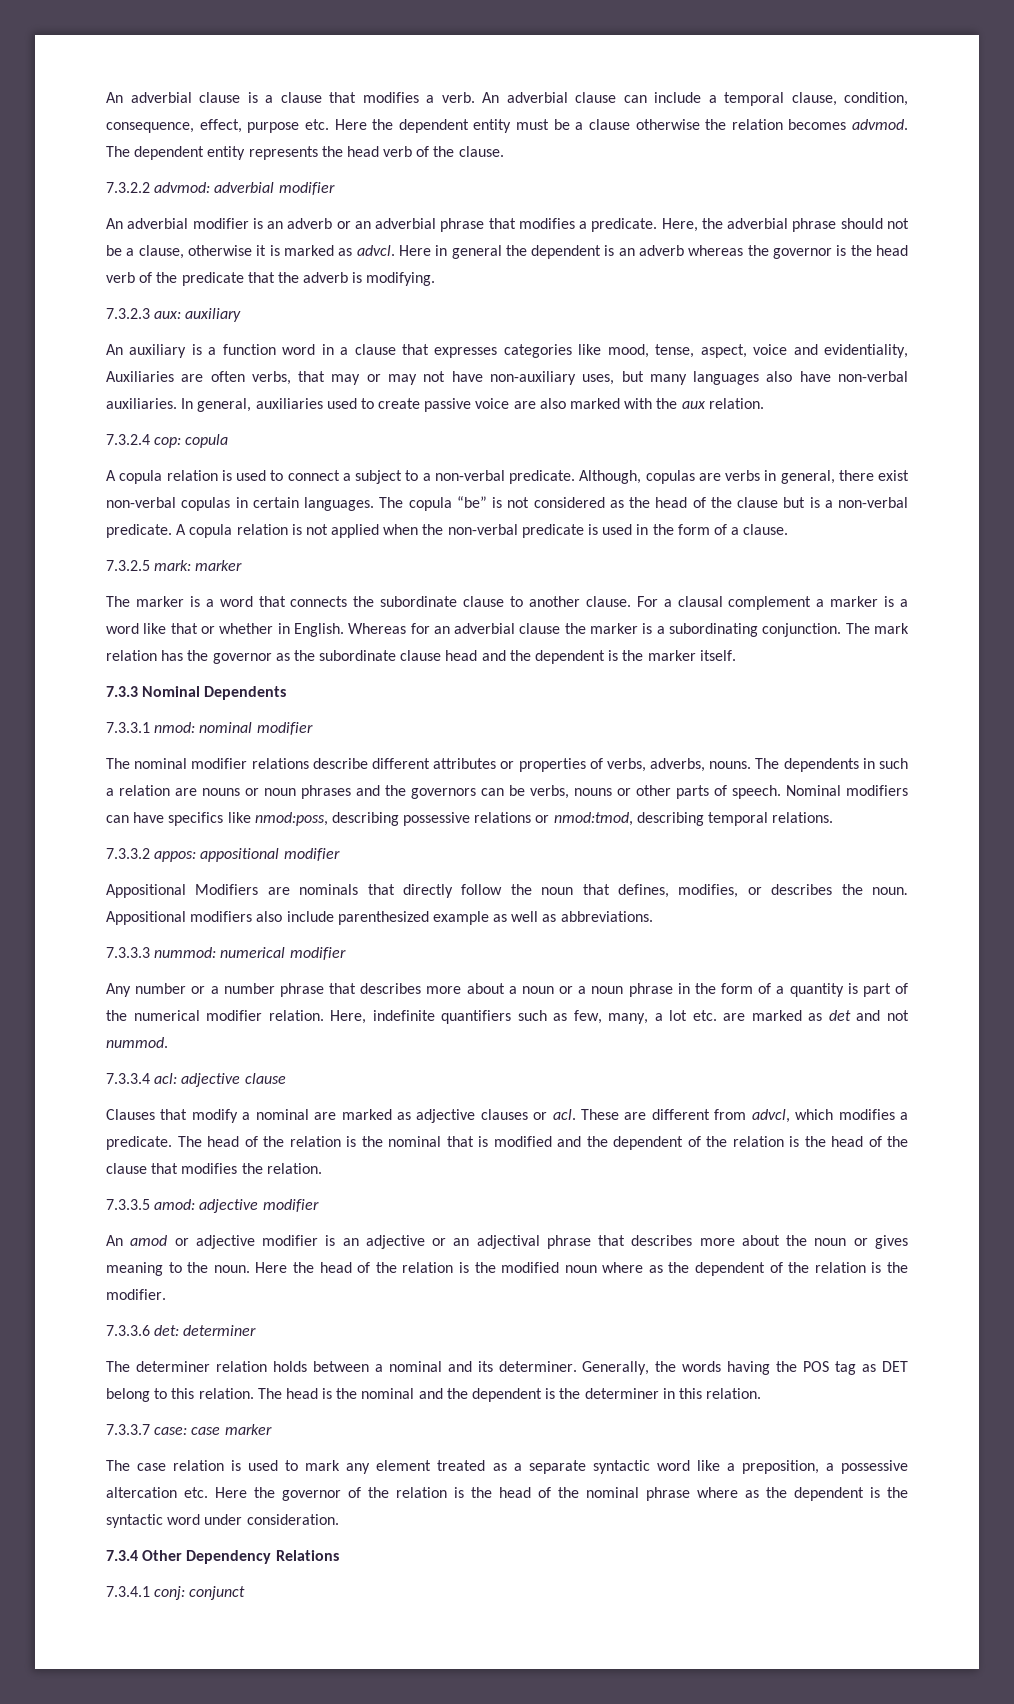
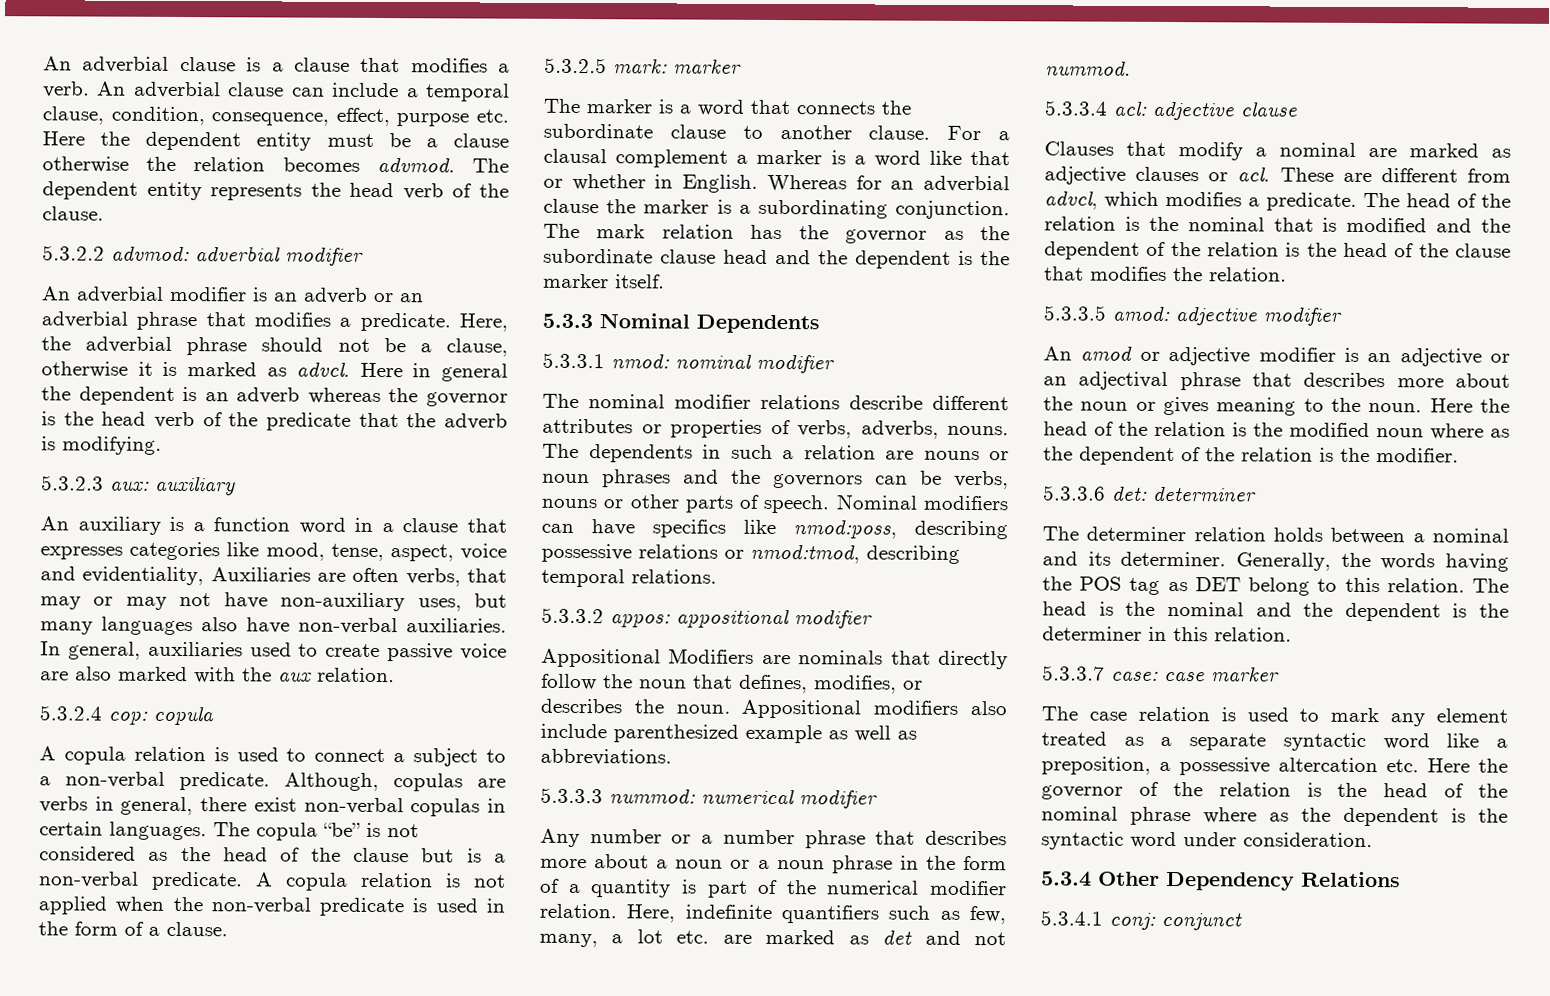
- 7.3.2.2 advmod: adverbial modifier
+ 5.3.2.2 advmod: adverbial modifier
- 7.3.2.3 aux: auxiliary
+ 5.3.2.3 aux: auxiliary
- 7.3.2.4 cop: copula
+ 5.3.2.4 cop: copula
- 7.3.2.5 mark: marker
+ 5.3.2.5 mark: marker
- 7.3.3 Nominal Dependents
+ 5.3.3 Nominal Dependents
- 7.3.3.1 nmod: nominal modifier
+ 5.3.3.1 nmod: nominal modifier
- 7.3.3.2 appos: appositional modifier
+ 5.3.3.2 appos: appositional modifier
- 7.3.3.3 nummod: numerical modifier
+ 5.3.3.3 nummod: numerical modifier
- 7.3.3.4 acl: adjective clause
+ 5.3.3.4 acl: adjective clause
- 7.3.3.5 amod: adjective modifier
+ 5.3.3.5 amod: adjective modifier
- 7.3.3.6 det: determiner
+ 5.3.3.6 det: determiner
- 7.3.3.7 case: case marker
+ 5.3.3.7 case: case marker
- 7.3.4 Other Dependency Relations
+ 5.3.4 Other Dependency Relations
- 7.3.4.1 conj: conjunct
+ 5.3.4.1 conj: conjunct

